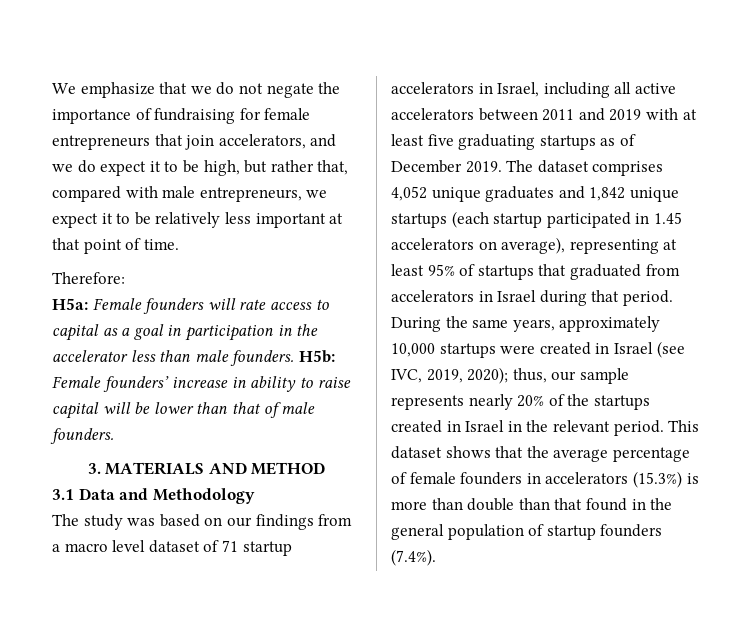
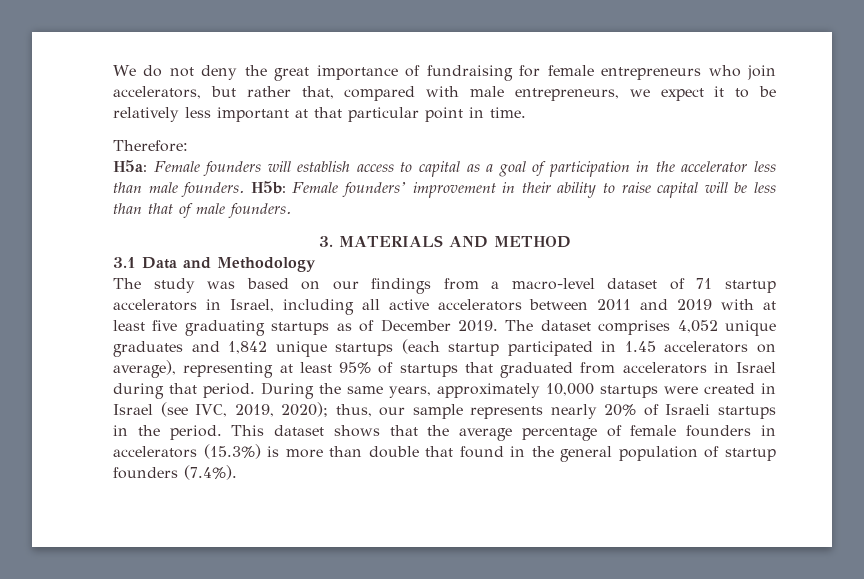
- We emphasize that we do not negate the importance of fundraising for female entrepreneurs that join accelerators, and we do expect it to be high, but rather that, compared with male entrepreneurs, we expect it to be relatively less important at that point of time.
+ We do not deny the great importance of fundraising for female entrepreneurs who join accelerators, but rather that, compared with male entrepreneurs, we expect it to be relatively less important at that particular point in time.
- H5a: Female founders will rate access to capital as a goal in participation in the accelerator less than male founders.
+ H5a: Female founders will establish access to capital as a goal of participation in the accelerator less than male founders.
- H5b: Female founders’ increase in ability to raise capital will be lower than that of male founders.
+ H5b: Female founders’ improvement in their ability to raise capital will be less than that of male founders.
- The study was based on our findings from a macro level dataset of 71 startup accelerators in Israel, including all active accelerators between 2011 and 2019 with at least five graduating startups as of December 2019.
+ The study was based on our findings from a macro-level dataset of 71 startup accelerators in Israel, including all active accelerators between 2011 and 2019 with at least five graduating startups as of December 2019.
- During the same years, approximately 10,000 startups were created in Israel (see IVC, 2019, 2020); thus, our sample represents nearly 20% of the startups created in Israel in the relevant period.
+ During the same years, approximately 10,000 startups were created in Israel (see IVC, 2019, 2020); thus, our sample represents nearly 20% of Israeli startups in the period.
- This dataset shows that the average percentage of female founders in accelerators (15.3%) is more than double than that found in the general population of startup founders (7.4%).
+ This dataset shows that the average percentage of female founders in accelerators (15.3%) is more than double that found in the general population of startup founders (7.4%).

